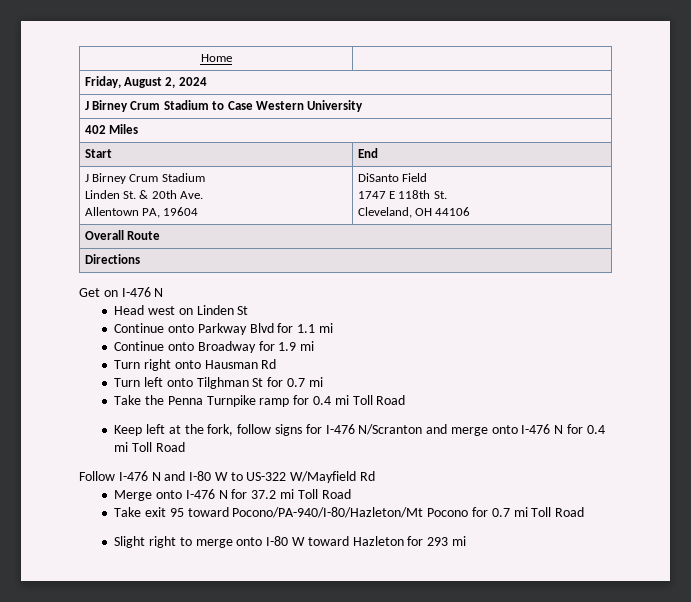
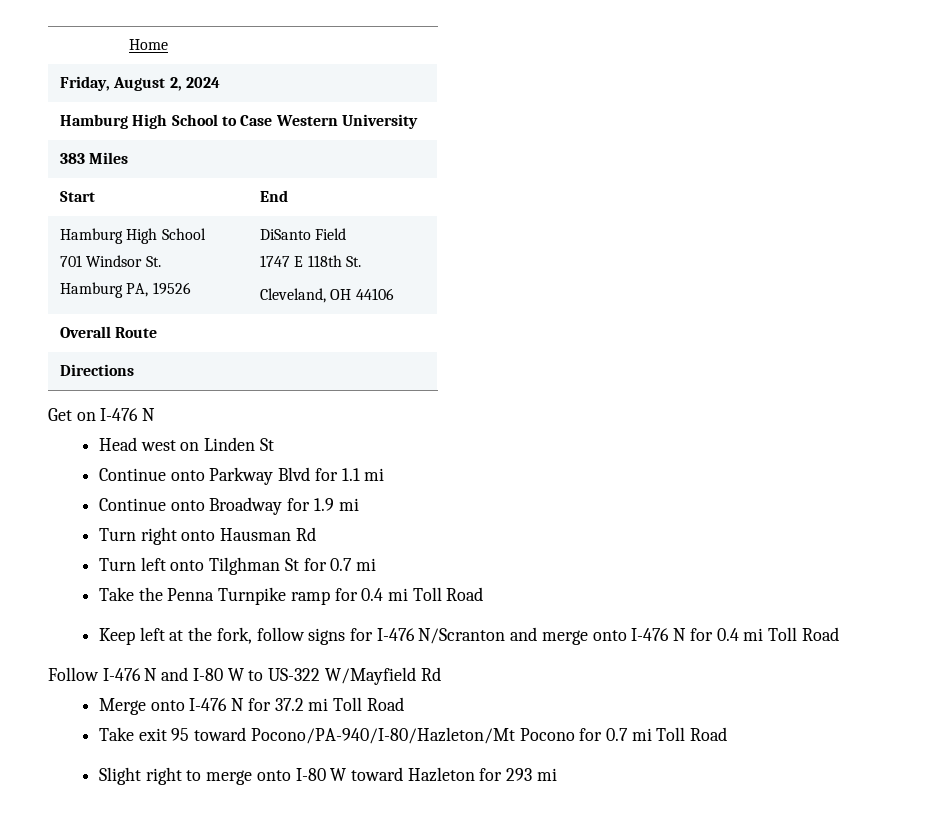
- J Birney Crum Stadium to Case Western University
+ Hamburg High School to Case Western University
- 402 Miles
+ 383 Miles
  Start | End
- J Birney Crum Stadium
- Linden St. & 20th Ave.
- Allentown PA, 19604 | DiSanto Field
+ Hamburg High School
+ 701 Windsor St.
+ Hamburg PA, 19526 | DiSanto Field

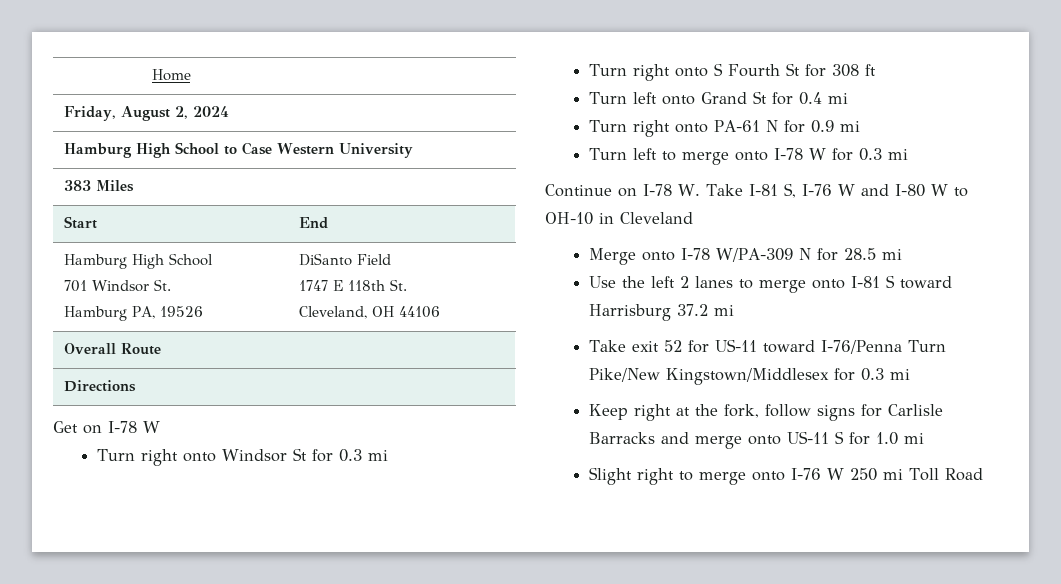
- Get on I-476 N
- Head west on Linden St
- Continue onto Parkway Blvd for 1.1 mi
- Continue onto Broadway for 1.9 mi
- Turn right onto Hausman Rd
+ Get on I-78 W
+ Turn right onto Windsor St for 0.3 mi
+ Turn right onto S Fourth St for 308 ft
- Turn left onto Tilghman St for 0.7 mi
- Take the Penna Turnpike ramp for 0.4 mi Toll Road
+ Turn left onto Grand St for 0.4 mi
+ Turn right onto PA-61 N for 0.9 mi
+ Turn left to merge onto I-78 W for 0.3 mi
+ Continue on I-78 W. Take I-81 S, I-76 W and I-80 W to OH-10 in Cleveland
+ Merge onto I-78 W/PA-309 N for 28.5 mi
+ Use the left 2 lanes to merge onto I-81 S toward Harrisburg 37.2 mi
+ Take exit 52 for US-11 toward I-76/Penna Turn Pike/New Kingstown/Middlesex for 0.3 mi
- Keep left at the fork, follow signs for I-476 N/Scranton and merge onto I-476 N for 0.4 mi Toll Road
- Follow I-476 N and I-80 W to US-322 W/Mayfield Rd
- Merge onto I-476 N for 37.2 mi Toll Road
- Take exit 95 toward Pocono/PA-940/I-80/Hazleton/Mt Pocono for 0.7 mi Toll Road
+ Keep right at the fork, follow signs for Carlisle Barracks and merge onto US-11 S for 1.0 mi
- Slight right to merge onto I-80 W toward Hazleton for 293 mi
+ Slight right to merge onto I-76 W 250 mi Toll Road

